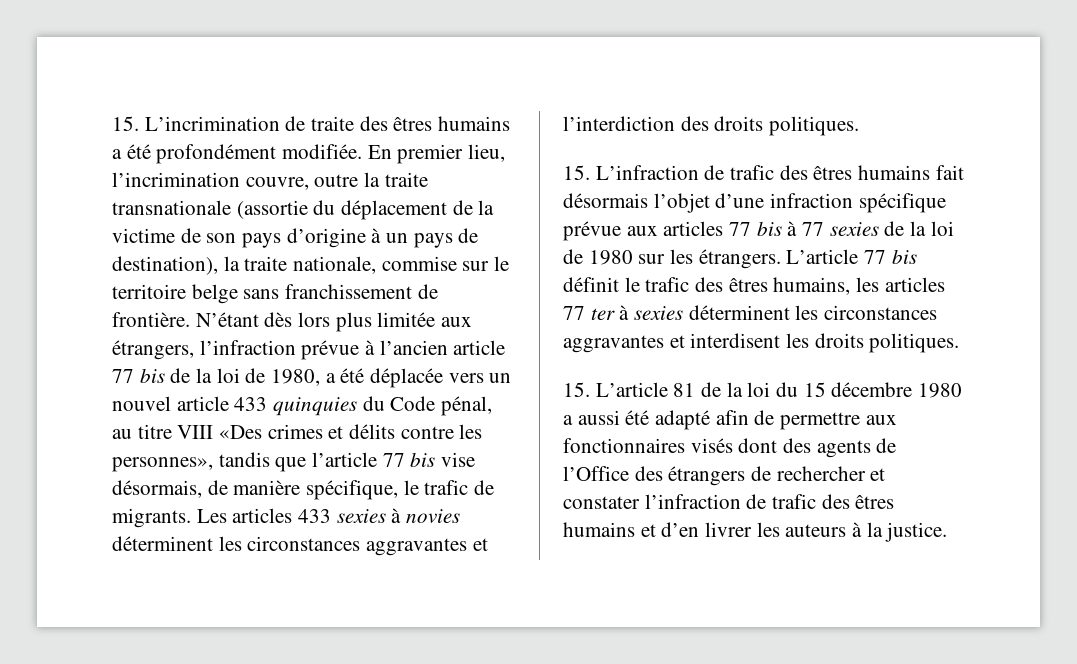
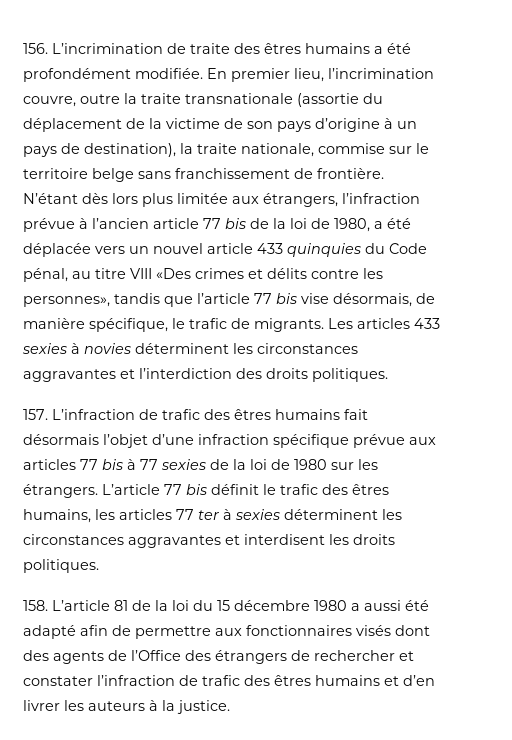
- 15. L’incrimination de traite des êtres humains a été profondément modifiée.
+ 156. L’incrimination de traite des êtres humains a été profondément modifiée.
- 15. L’infraction de trafic des êtres humains fait désormais l’objet d’une infraction spécifique prévue aux articles 77 bis à 77 sexies de la loi de 1980 sur les étrangers.
+ 157. L’infraction de trafic des êtres humains fait désormais l’objet d’une infraction spécifique prévue aux articles 77 bis à 77 sexies de la loi de 1980 sur les étrangers.
- 15. L’article 81 de la loi du 15 décembre 1980 a aussi été adapté afin de permettre aux fonctionnaires visés dont des agents de l’Office des étrangers de rechercher et constater l’infraction de trafic des êtres humains et d’en livrer les auteurs à la justice.
+ 158. L’article 81 de la loi du 15 décembre 1980 a aussi été adapté afin de permettre aux fonctionnaires visés dont des agents de l’Office des étrangers de rechercher et constater l’infraction de trafic des êtres humains et d’en livrer les auteurs à la justice.

